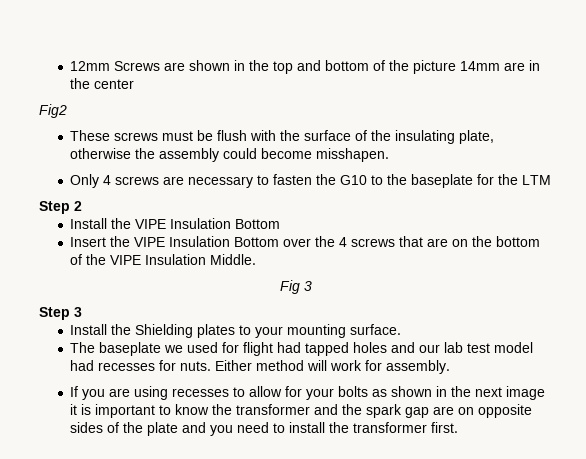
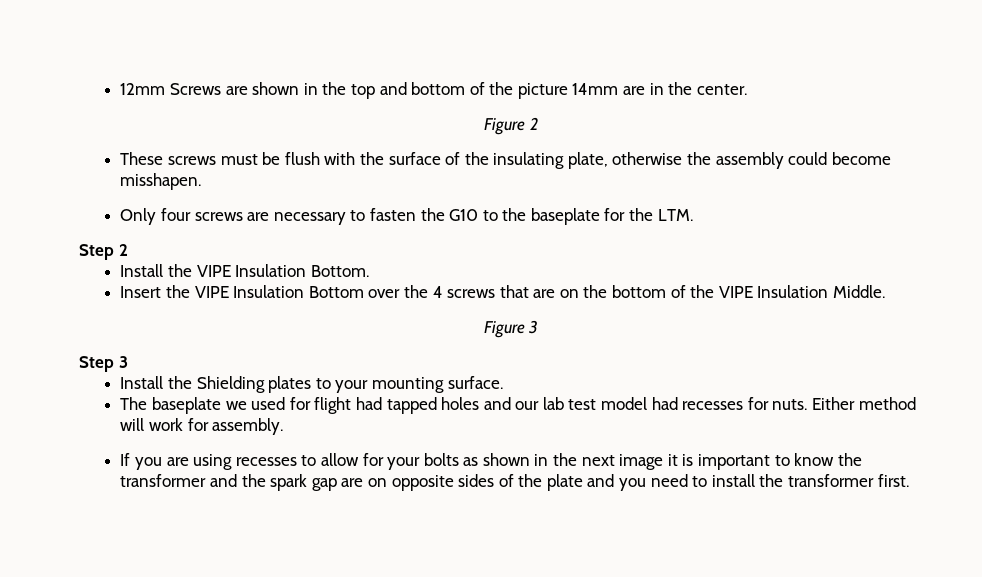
- 12mm Screws are shown in the top and bottom of the picture 14mm are in the center
- Fig2
+ 12mm Screws are shown in the top and bottom of the picture 14mm are in the center.
+ Figure 2
- Only 4 screws are necessary to fasten the G10 to the baseplate for the LTM
+ Only four screws are necessary to fasten the G10 to the baseplate for the LTM.
- Install the VIPE Insulation Bottom
+ Install the VIPE Insulation Bottom.
- Fig 3
+ Figure 3

